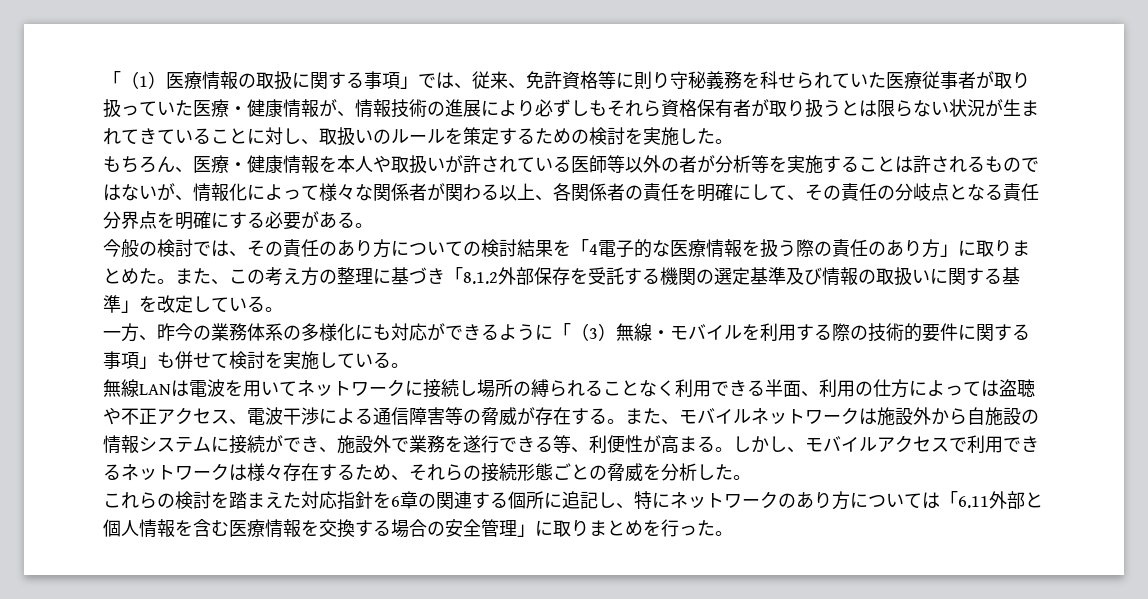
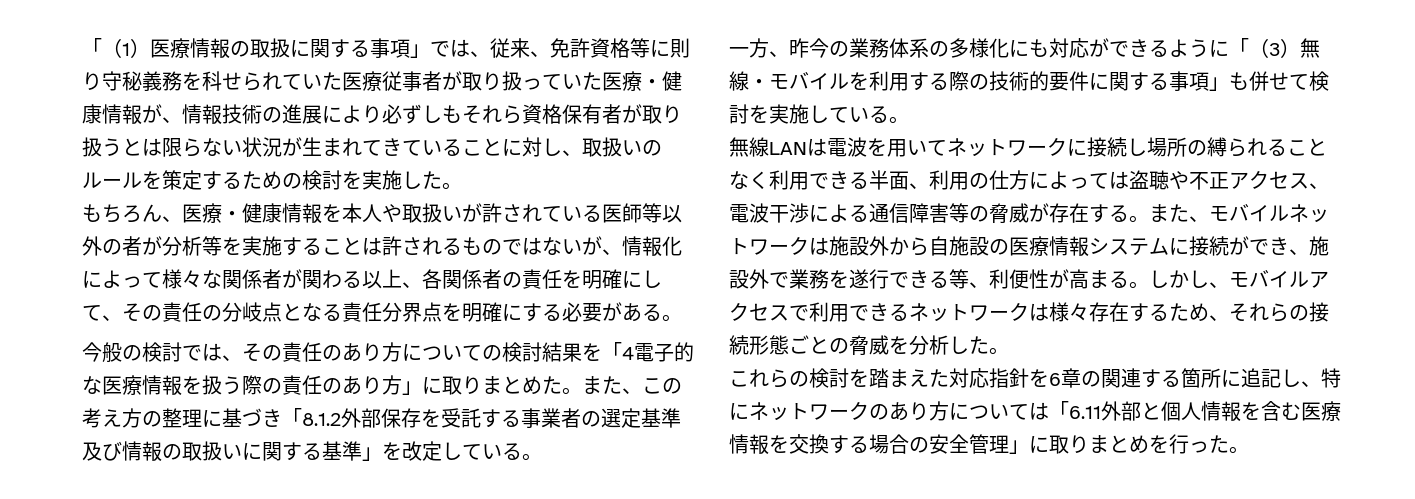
- また、この考え方の整理に基づき「8.1.2外部保存を受託する機関の選定基準及び情報の取扱いに関する基準」を改定している。
+ また、この考え方の整理に基づき「8.1.2外部保存を受託する事業者の選定基準及び情報の取扱いに関する基準」を改定している。
- また、モバイルネットワークは施設外から自施設の情報システムに接続ができ、施設外で業務を遂行できる等、利便性が高まる。
+ また、モバイルネットワークは施設外から自施設の医療情報システムに接続ができ、施設外で業務を遂行できる等、利便性が高まる。
- これらの検討を踏まえた対応指針を6章の関連する個所に追記し、特にネットワークのあり方については「6.11外部と個人情報を含む医療情報を交換する場合の安全管理」に取りまとめを行った。
+ これらの検討を踏まえた対応指針を6章の関連する箇所に追記し、特にネットワークのあり方については「6.11外部と個人情報を含む医療情報を交換する場合の安全管理」に取りまとめを行った。

